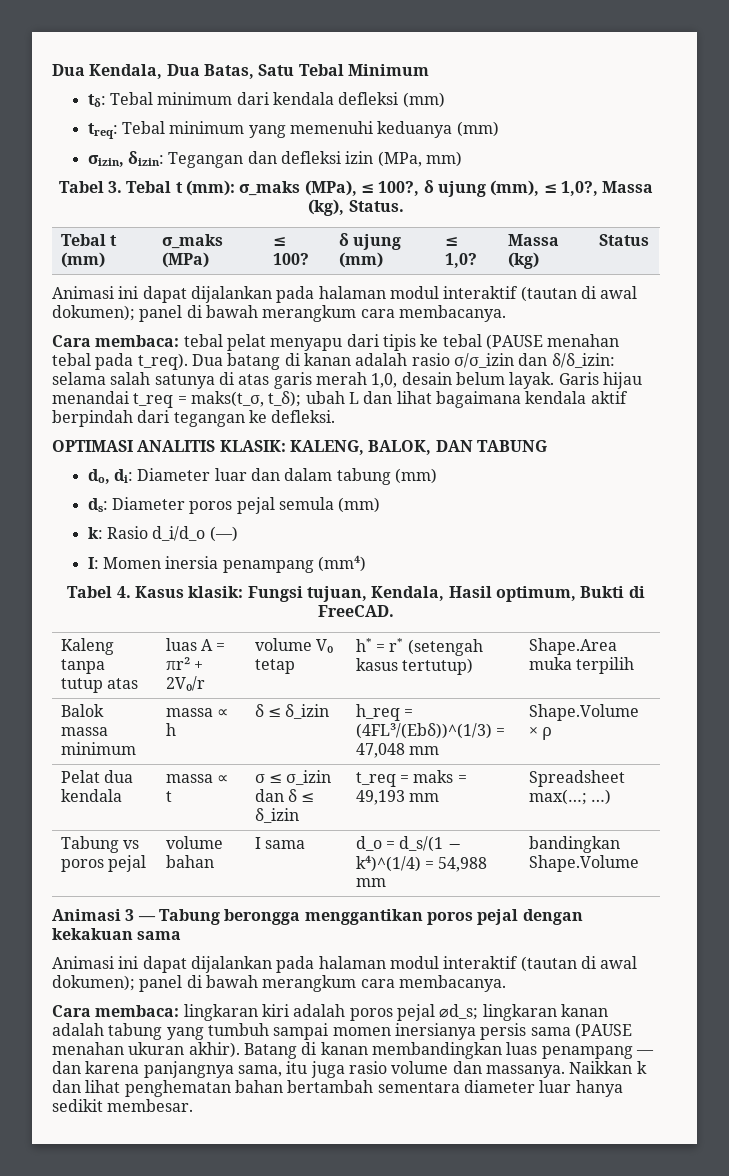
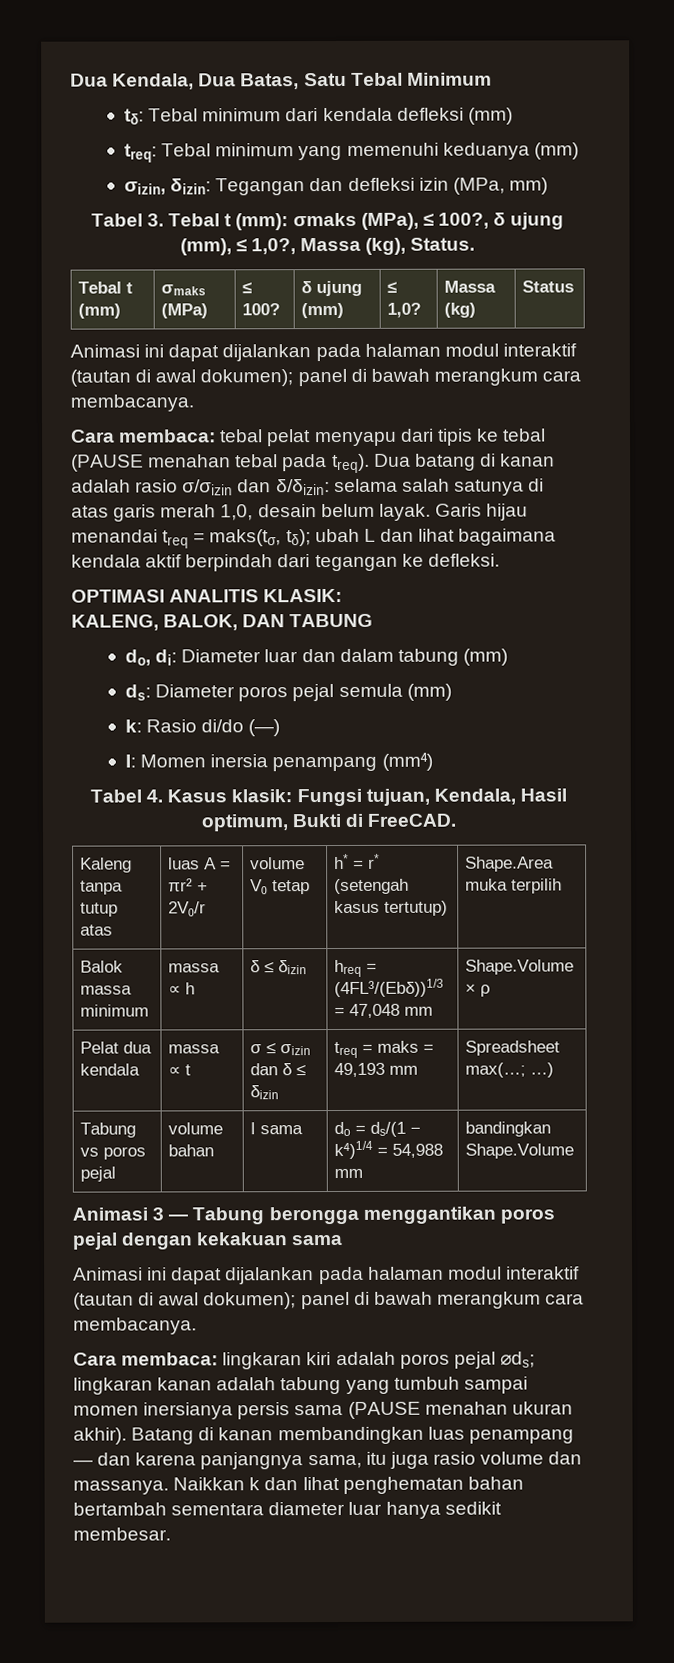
- Tabel 3. Tebal t (mm): σ_maks (MPa), ≤ 100?, δ ujung (mm), ≤ 1,0?, Massa (kg), Status.
+ Tabel 3. Tebal t (mm): σmaks (MPa), ≤ 100?, δ ujung (mm), ≤ 1,0?, Massa (kg), Status.
- Tebal t (mm) | σ_maks (MPa) | ≤ 100? | δ ujung (mm) | ≤ 1,0? | Massa (kg) | Status
+ Tebal t (mm) | σmaks (MPa) | ≤ 100? | δ ujung (mm) | ≤ 1,0? | Massa (kg) | Status
- Cara membaca: tebal pelat menyapu dari tipis ke tebal (PAUSE menahan tebal pada t_req).
+ Cara membaca: tebal pelat menyapu dari tipis ke tebal (PAUSE menahan tebal pada treq).
- Dua batang di kanan adalah rasio σ/σ_izin dan δ/δ_izin: selama salah satunya di atas garis merah 1,0, desain belum layak.
+ Dua batang di kanan adalah rasio σ/σizin dan δ/δizin: selama salah satunya di atas garis merah 1,0, desain belum layak.
- Garis hijau menandai t_req = maks(t_σ, t_δ); ubah L dan lihat bagaimana kendala aktif berpindah dari tegangan ke defleksi.
+ Garis hijau menandai treq = maks(tσ, tδ); ubah L dan lihat bagaimana kendala aktif berpindah dari tegangan ke defleksi.
- OPTIMASI ANALITIS KLASIK: KALENG, BALOK, DAN TABUNG
+ OPTIMASI ANALITIS KLASIK:
+ KALENG, BALOK, DAN TABUNG
- k: Rasio d_i/d_o (—)
+ k: Rasio di/do (—)
- Balok massa minimum | massa ∝ h | δ ≤ δ_izin | h_req = (4FL³/(Ebδ))^(1/3) = 47,048 mm | Shape.Volume × ρ
+ Balok massa minimum | massa ∝ h | δ ≤ δizin | hreq = (4FL³/(Ebδ))1/3 = 47,048 mm | Shape.Volume × ρ
- Pelat dua kendala | massa ∝ t | σ ≤ σ_izin dan δ ≤ δ_izin | t_req = maks = 49,193 mm | Spreadsheet max(…; …)
+ Pelat dua kendala | massa ∝ t | σ ≤ σizin dan δ ≤ δizin | treq = maks = 49,193 mm | Spreadsheet max(…; …)
- Tabung vs poros pejal | volume bahan | I sama | d_o = d_s/(1 − k⁴)^(1/4) = 54,988 mm | bandingkan Shape.Volume
+ Tabung vs poros pejal | volume bahan | I sama | do = ds/(1 − k⁴)1/4 = 54,988 mm | bandingkan Shape.Volume
- Cara membaca: lingkaran kiri adalah poros pejal ⌀d_s; lingkaran kanan adalah tabung yang tumbuh sampai momen inersianya persis sama (PAUSE menahan ukuran akhir).
+ Cara membaca: lingkaran kiri adalah poros pejal ⌀ds; lingkaran kanan adalah tabung yang tumbuh sampai momen inersianya persis sama (PAUSE menahan ukuran akhir).

